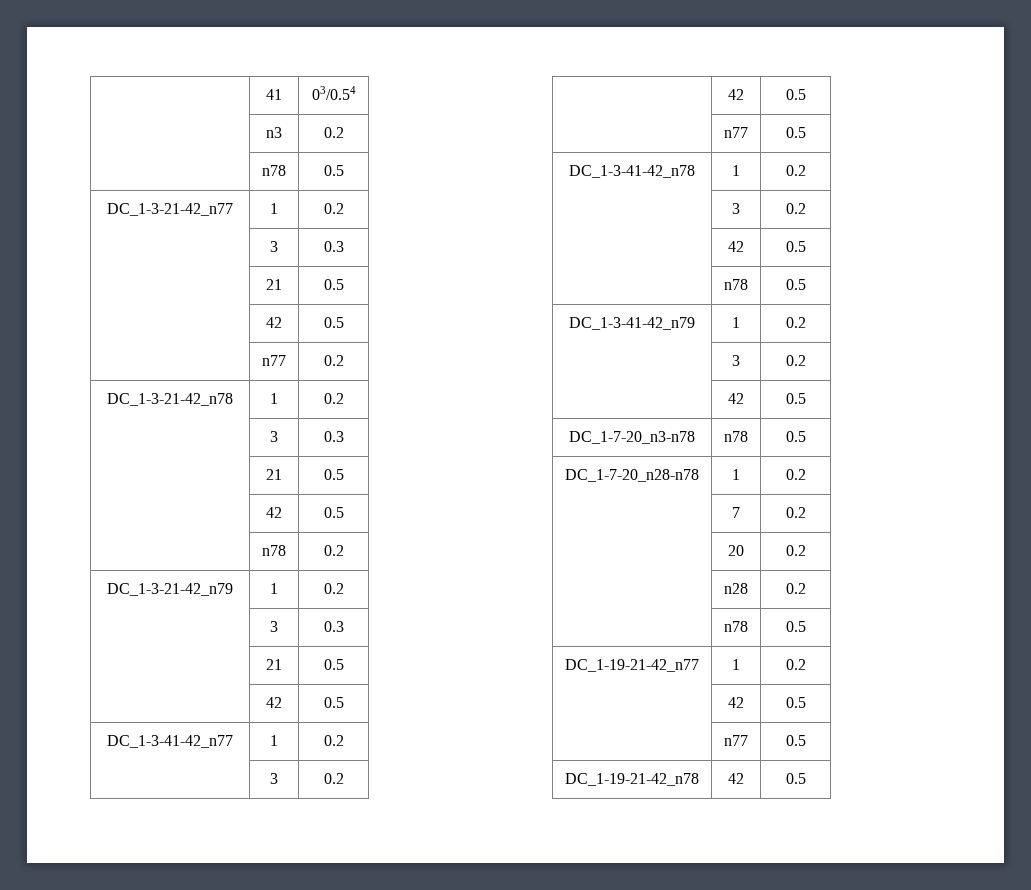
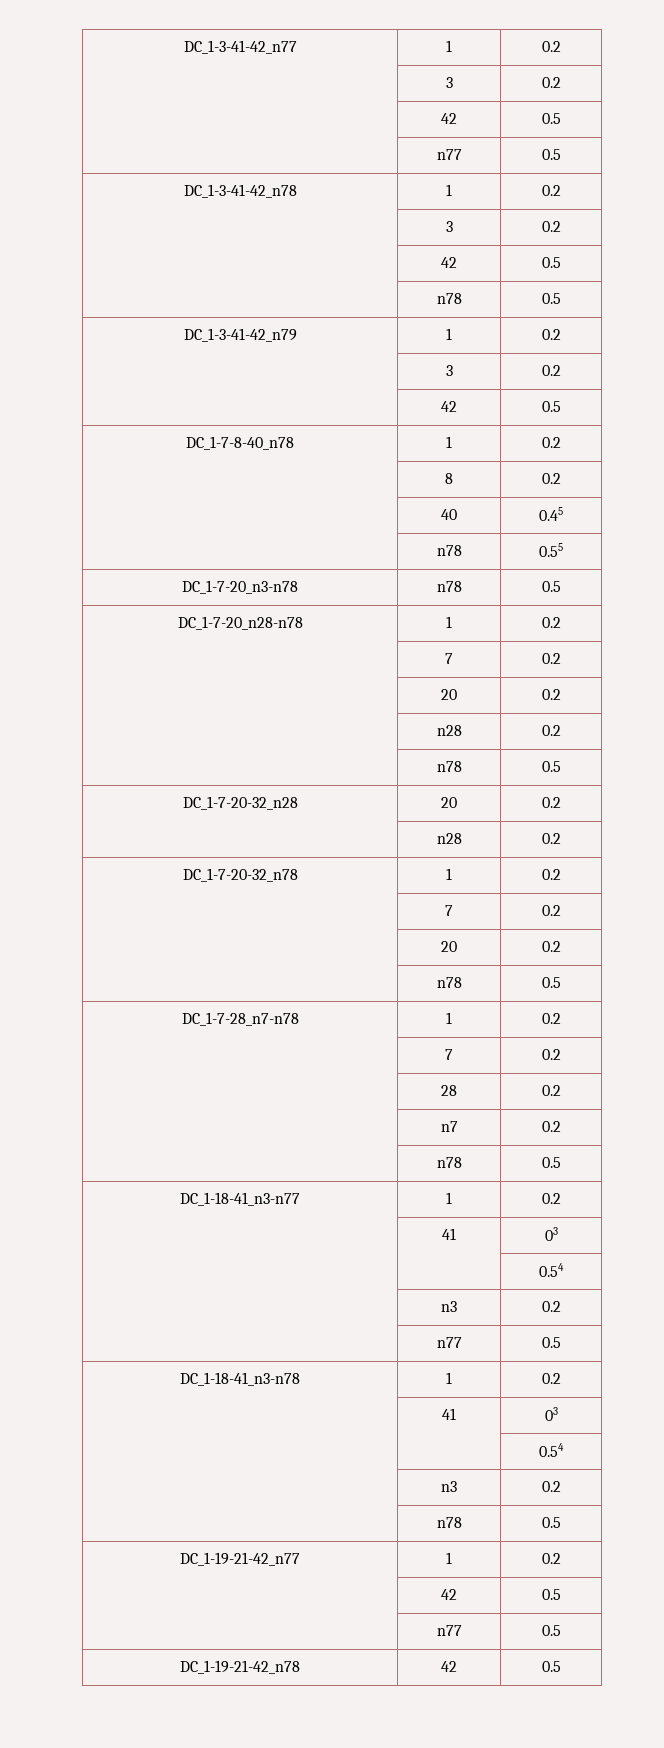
- | 41 | 03/0.54
- | n3 | 0.2
- | n78 | 0.5
- DC_1-3-21-42_n77 | 1 | 0.2
- | 3 | 0.3
- | 21 | 0.5
- | 42 | 0.5
- | n77 | 0.2
- DC_1-3-21-42_n78 | 1 | 0.2
- | 3 | 0.3
- | 21 | 0.5
- | 42 | 0.5
- | n78 | 0.2
- DC_1-3-21-42_n79 | 1 | 0.2
- | 3 | 0.3
- | 21 | 0.5
- | 42 | 0.5
+ DC_1-7-8-40_n78 | 1 | 0.2
+ | 8 | 0.2
+ | 40 | 0.45
+ | n78 | 0.55
+ DC_1-7-20-32_n28 | 20 | 0.2
+ | n28 | 0.2
+ DC_1-7-20-32_n78 | 1 | 0.2
+ | 7 | 0.2
+ | 20 | 0.2
+ | n78 | 0.5
+ DC_1-7-28_n7-n78 | 1 | 0.2
+ | 7 | 0.2
+ | 28 | 0.2
+ | n7 | 0.2
+ | n78 | 0.5
+ DC_1-18-41_n3-n77 | 1 | 0.2
+ | 41 | 03
+ | | 0.54
+ | n3 | 0.2
+ | n77 | 0.5
+ DC_1-18-41_n3-n78 | 1 | 0.2
+ | 41 | 03
+ | | 0.54
+ | n3 | 0.2
+ | n78 | 0.5

